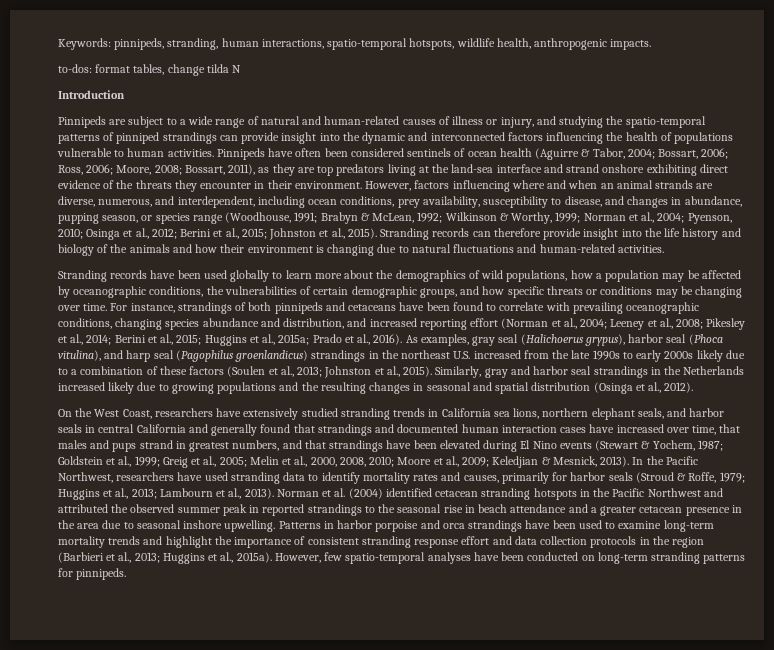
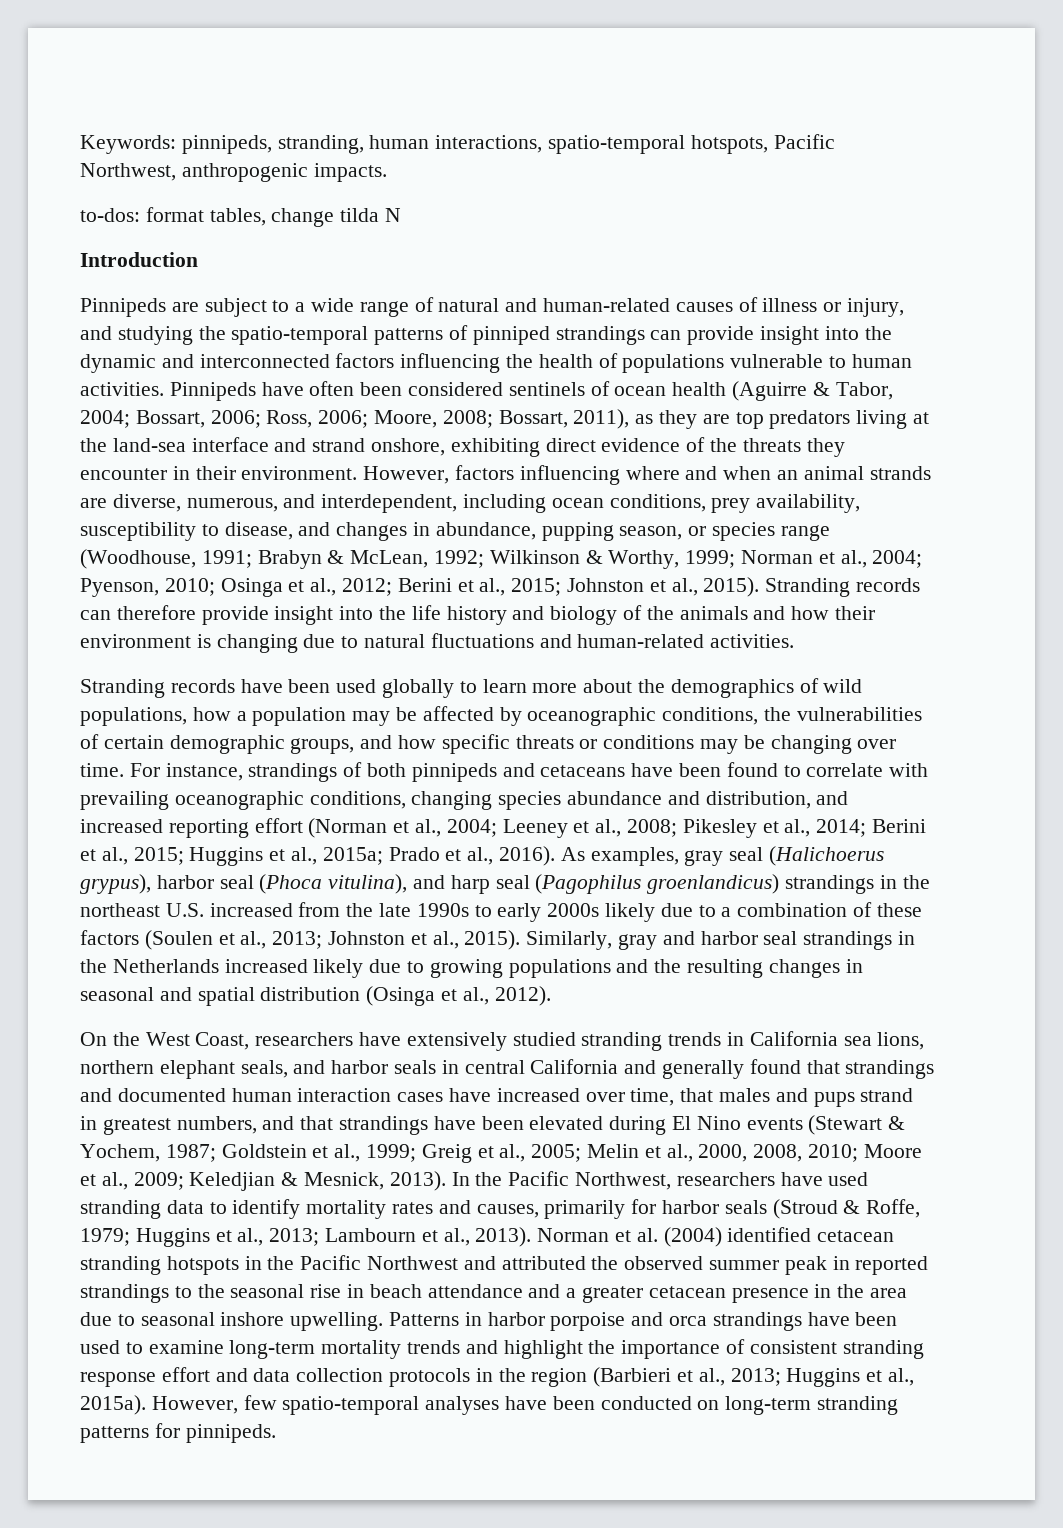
- Keywords: pinnipeds, stranding, human interactions, spatio-temporal hotspots, wildlife health, anthropogenic impacts.
+ Keywords: pinnipeds, stranding, human interactions, spatio-temporal hotspots, Pacific Northwest, anthropogenic impacts.
- Pinnipeds have often been considered sentinels of ocean health (Aguirre & Tabor, 2004; Bossart, 2006; Ross, 2006; Moore, 2008; Bossart, 2011), as they are top predators living at the land-sea interface and strand onshore exhibiting direct evidence of the threats they encounter in their environment.
+ Pinnipeds have often been considered sentinels of ocean health (Aguirre & Tabor, 2004; Bossart, 2006; Ross, 2006; Moore, 2008; Bossart, 2011), as they are top predators living at the land-sea interface and strand onshore, exhibiting direct evidence of the threats they encounter in their environment.

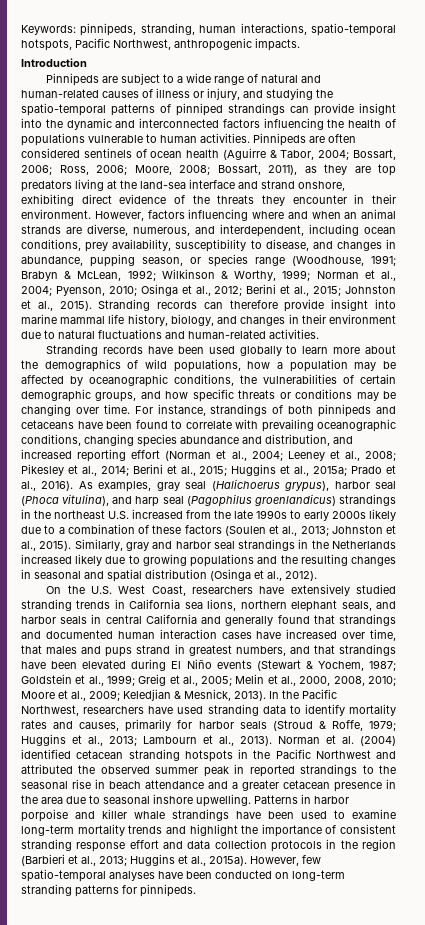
- to-dos: format tables, change tilda N
- Pinnipeds have often been considered sentinels of ocean health (Aguirre & Tabor, 2004; Bossart, 2006; Ross, 2006; Moore, 2008; Bossart, 2011), as they are top predators living at the land-sea interface and strand onshore, exhibiting direct evidence of the threats they encounter in their environment.
+ Pinnipeds are often considered sentinels of ocean health (Aguirre & Tabor, 2004; Bossart, 2006; Ross, 2006; Moore, 2008; Bossart, 2011), as they are top predators living at the land-sea interface and strand onshore, exhibiting direct evidence of the threats they encounter in their environment.
- Stranding records can therefore provide insight into the life history and biology of the animals and how their environment is changing due to natural fluctuations and human-related activities.
+ Stranding records can therefore provide insight into marine mammal life history, biology, and changes in their environment due to natural fluctuations and human-related activities.
- On the West Coast, researchers have extensively studied stranding trends in California sea lions, northern elephant seals, and harbor seals in central California and generally found that strandings and documented human interaction cases have increased over time, that males and pups strand in greatest numbers, and that strandings have been elevated during El Nino events (Stewart & Yochem, 1987;
+ On the U.S. West Coast, researchers have extensively studied stranding trends in California sea lions, northern elephant seals, and harbor seals in central California and generally found that strandings and documented human interaction cases have increased over time, that males and pups strand in greatest numbers, and that strandings have been elevated during El Niño events (Stewart & Yochem, 1987;
- Patterns in harbor porpoise and orca strandings have been used to examine long-term mortality trends and highlight the importance of consistent stranding response effort and data collection protocols in the region (Barbieri et al., 2013; Huggins et al., 2015a).
+ Patterns in harbor porpoise and killer whale strandings have been used to examine long-term mortality trends and highlight the importance of consistent stranding response effort and data collection protocols in the region (Barbieri et al., 2013; Huggins et al., 2015a).

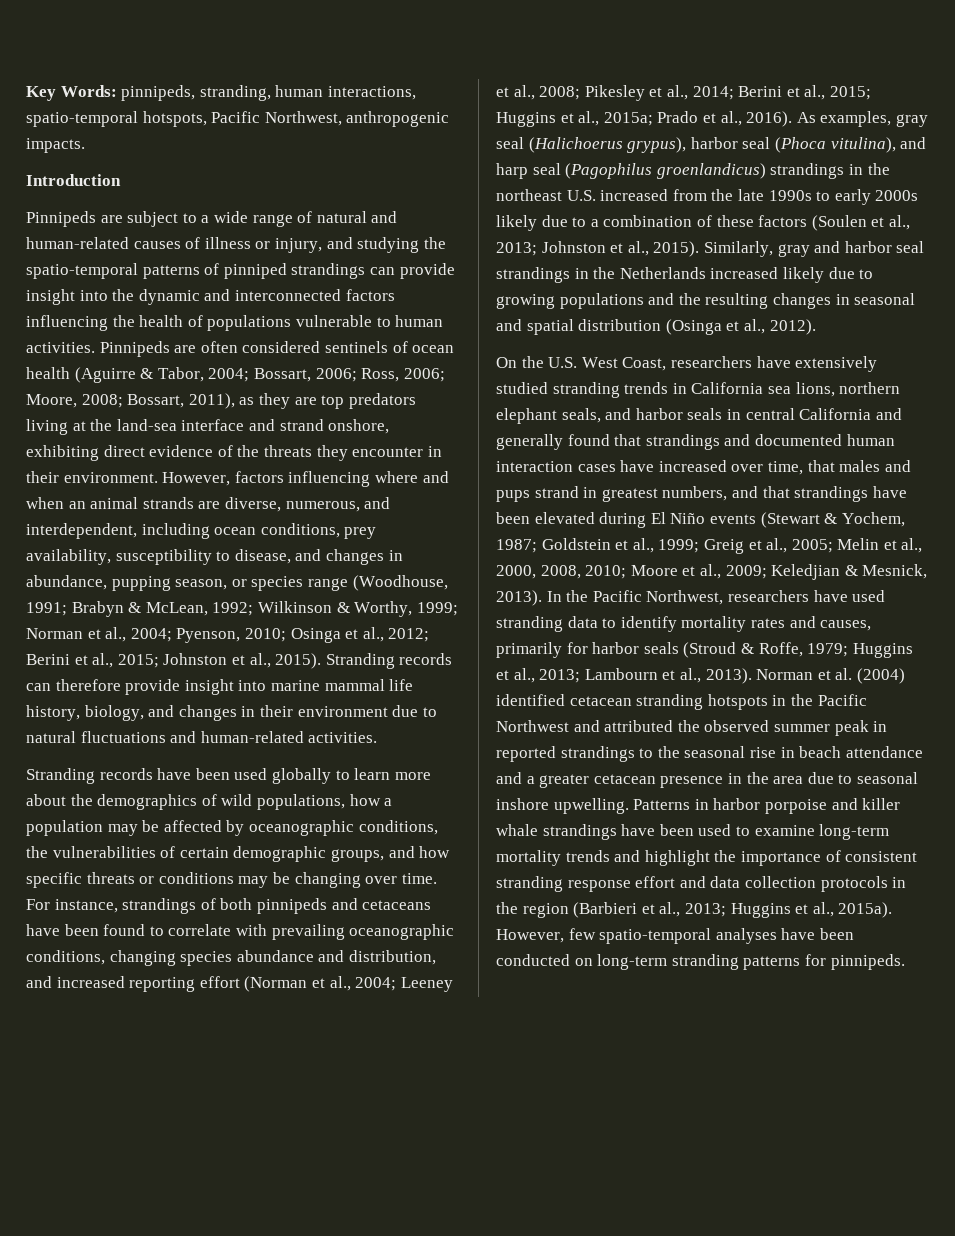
- Keywords: pinnipeds, stranding, human interactions, spatio-temporal hotspots, Pacific Northwest, anthropogenic impacts.
+ Key Words: pinnipeds, stranding, human interactions, spatio-temporal hotspots, Pacific Northwest, anthropogenic impacts.

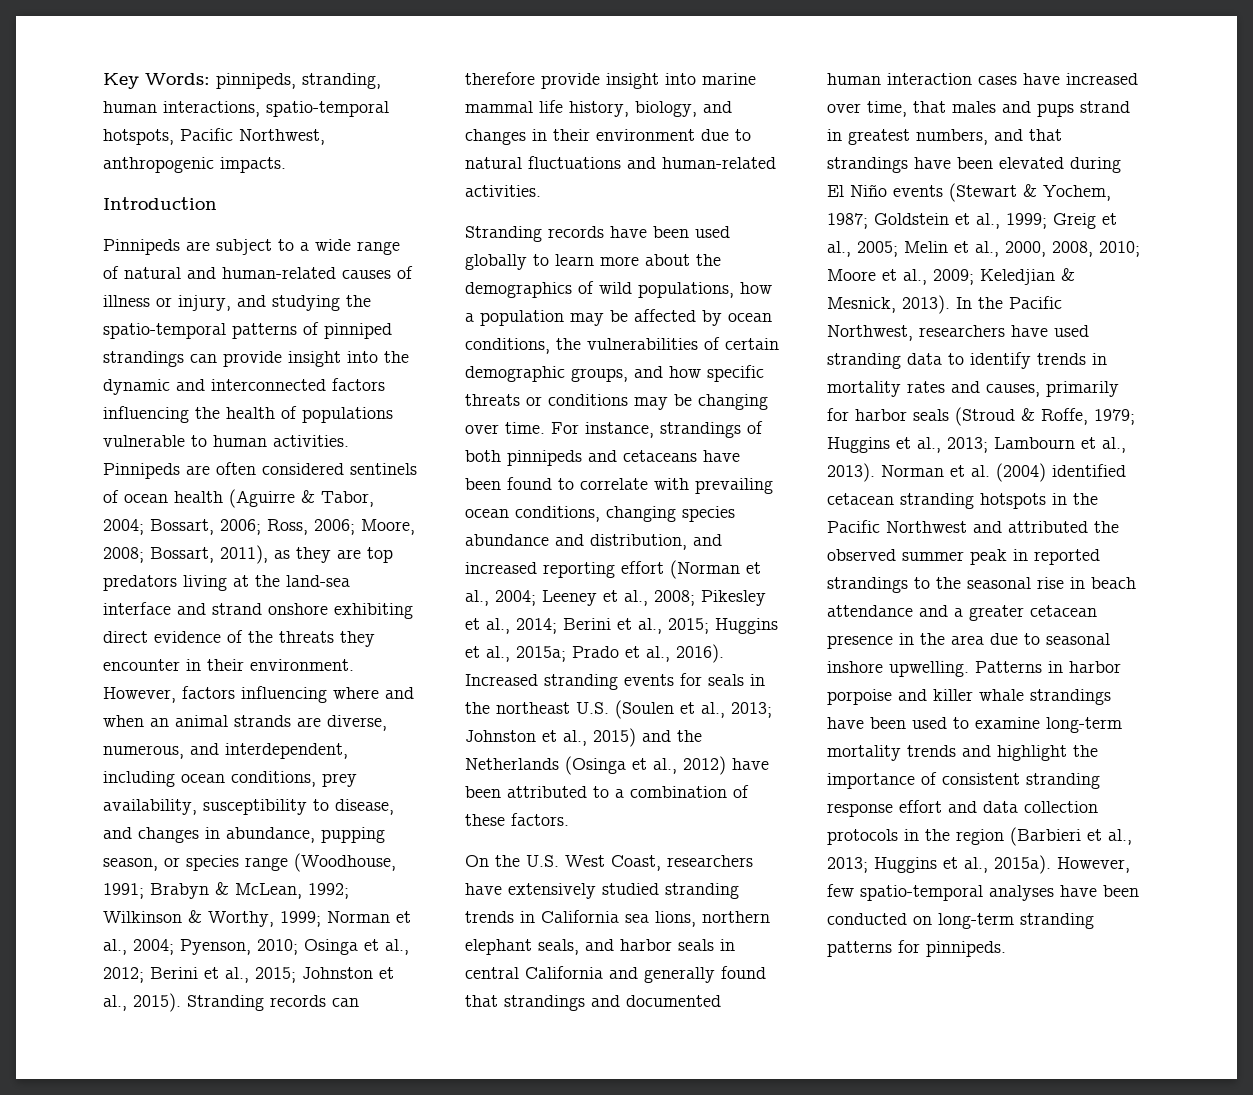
- Pinnipeds are often considered sentinels of ocean health (Aguirre & Tabor, 2004; Bossart, 2006; Ross, 2006; Moore, 2008; Bossart, 2011), as they are top predators living at the land-sea interface and strand onshore, exhibiting direct evidence of the threats they encounter in their environment.
+ Pinnipeds are often considered sentinels of ocean health (Aguirre & Tabor, 2004; Bossart, 2006; Ross, 2006; Moore, 2008; Bossart, 2011), as they are top predators living at the land-sea interface and strand onshore exhibiting direct evidence of the threats they encounter in their environment.
- Stranding records have been used globally to learn more about the demographics of wild populations, how a population may be affected by oceanographic conditions, the vulnerabilities of certain demographic groups, and how specific threats or conditions may be changing over time.
+ Stranding records have been used globally to learn more about the demographics of wild populations, how a population may be affected by ocean conditions, the vulnerabilities of certain demographic groups, and how specific threats or conditions may be changing over time.
- For instance, strandings of both pinnipeds and cetaceans have been found to correlate with prevailing oceanographic conditions, changing species abundance and distribution, and increased reporting effort (Norman et al., 2004; Leeney et al., 2008; Pikesley et al., 2014; Berini et al., 2015; Huggins et al., 2015a; Prado et al., 2016).
+ For instance, strandings of both pinnipeds and cetaceans have been found to correlate with prevailing ocean conditions, changing species abundance and distribution, and increased reporting effort (Norman et al., 2004; Leeney et al., 2008; Pikesley et al., 2014; Berini et al., 2015; Huggins et al., 2015a; Prado et al., 2016).
- As examples, gray seal (Halichoerus grypus), harbor seal (Phoca vitulina), and harp seal (Pagophilus groenlandicus) strandings in the northeast U.S. increased from the late 1990s to early 2000s likely due to a combination of these factors (Soulen et al., 2013; Johnston et al., 2015). Similarly, gray and harbor seal strandings in the Netherlands increased likely due to growing populations and the resulting changes in seasonal and spatial distribution (Osinga et al., 2012).
+ Increased stranding events for seals in the northeast U.S. (Soulen et al., 2013; Johnston et al., 2015) and the Netherlands (Osinga et al., 2012) have been attributed to a combination of these factors.
- In the Pacific Northwest, researchers have used stranding data to identify mortality rates and causes, primarily for harbor seals (Stroud & Roffe, 1979; Huggins et al., 2013; Lambourn et al., 2013).
+ In the Pacific Northwest, researchers have used stranding data to identify trends in mortality rates and causes, primarily for harbor seals (Stroud & Roffe, 1979; Huggins et al., 2013; Lambourn et al., 2013).

